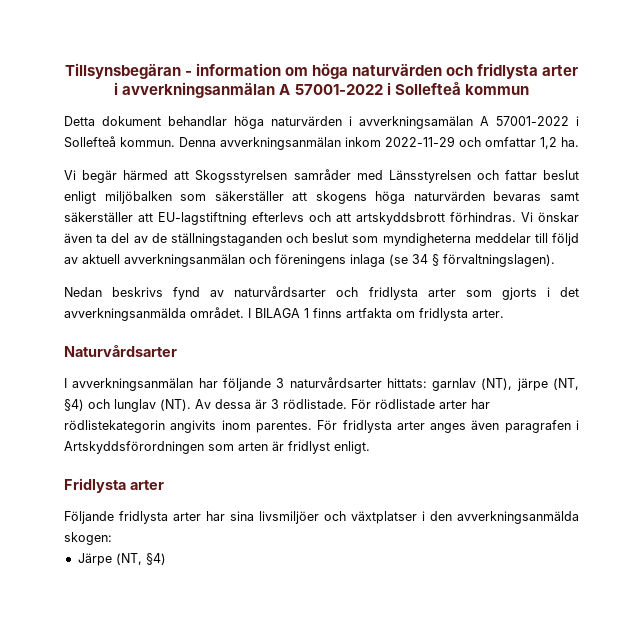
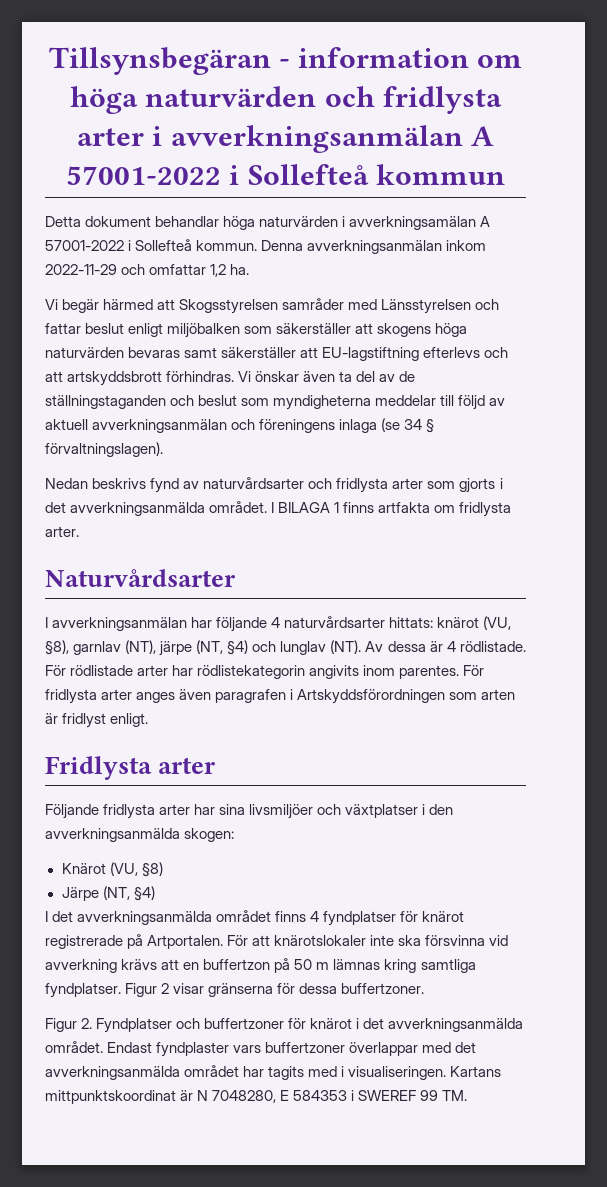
- I avverkningsanmälan har följande 3 naturvårdsarter hittats: garnlav (NT), järpe (NT, §4) och lunglav (NT). Av dessa är 3 rödlistade.
+ I avverkningsanmälan har följande 4 naturvårdsarter hittats: knärot (VU, §8), garnlav (NT), järpe (NT, §4) och lunglav (NT). Av dessa är 4 rödlistade.
+ Knärot (VU, §8)
+ I det avverkningsanmälda området finns 4 fyndplatser för knärot registrerade på Artportalen. För att knärotslokaler inte ska försvinna vid avverkning krävs att en buffertzon på 50 m lämnas kring samtliga fyndplatser. Figur 2 visar gränserna för dessa buffertzoner.
+ Figur 2. Fyndplatser och buffertzoner för knärot i det avverkningsanmälda området. Endast fyndplaster vars buffertzoner överlappar med det avverkningsanmälda området har tagits med i visualiseringen. Kartans mittpunktskoordinat är N 7048280, E 584353 i SWEREF 99 TM.

